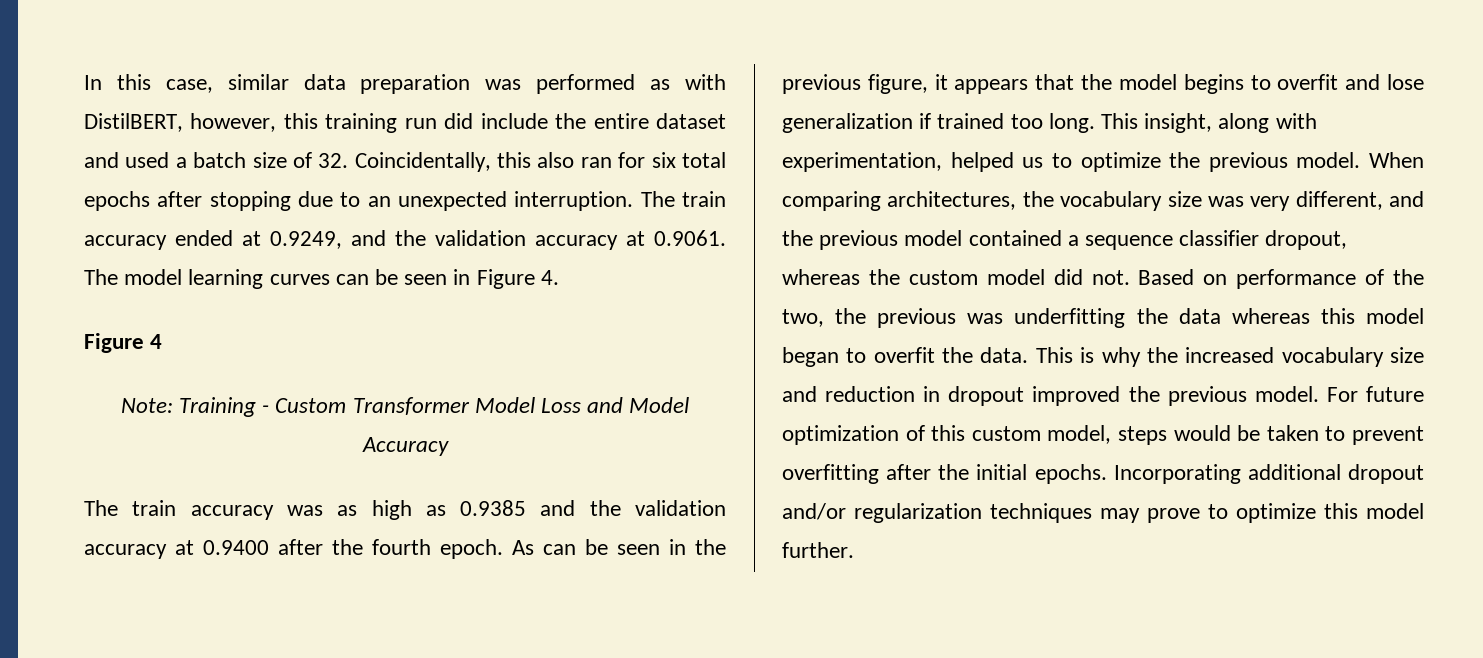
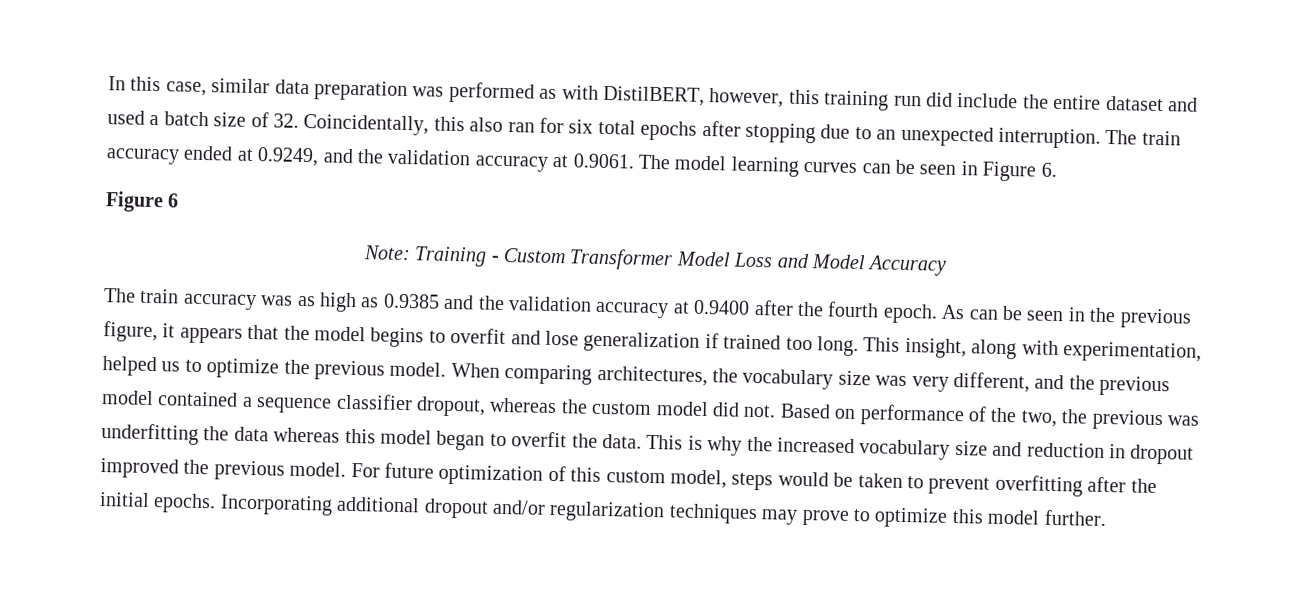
- The train accuracy ended at 0.9249, and the validation accuracy at 0.9061. The model learning curves can be seen in Figure 4.
- Figure 4
+ The train accuracy ended at 0.9249, and the validation accuracy at 0.9061. The model learning curves can be seen in Figure 6.
+ Figure 6

